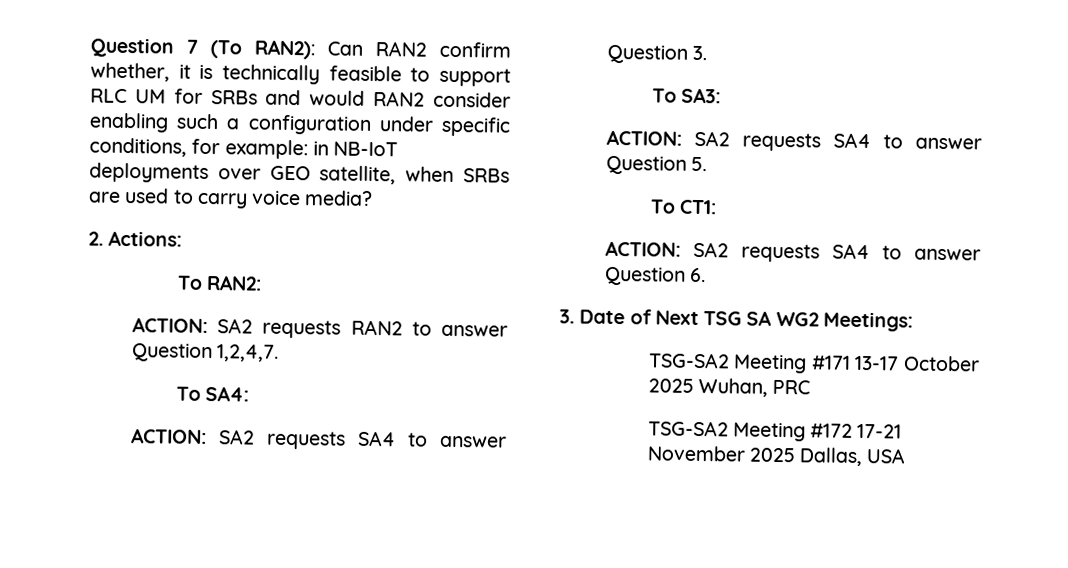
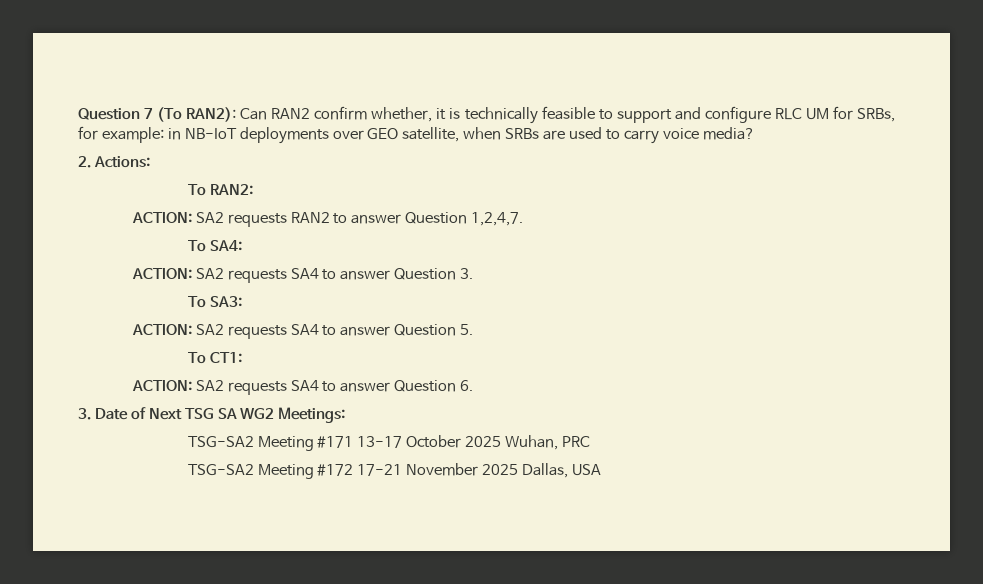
- Question 7 (To RAN2): Can RAN2 confirm whether, it is technically feasible to support RLC UM for SRBs and would RAN2 consider enabling such a configuration under specific conditions, for example: in NB-IoT deployments over GEO satellite, when SRBs are used to carry voice media?
+ Question 7 (To RAN2): Can RAN2 confirm whether, it is technically feasible to support and configure RLC UM for SRBs, for example: in NB-IoT deployments over GEO satellite, when SRBs are used to carry voice media?

